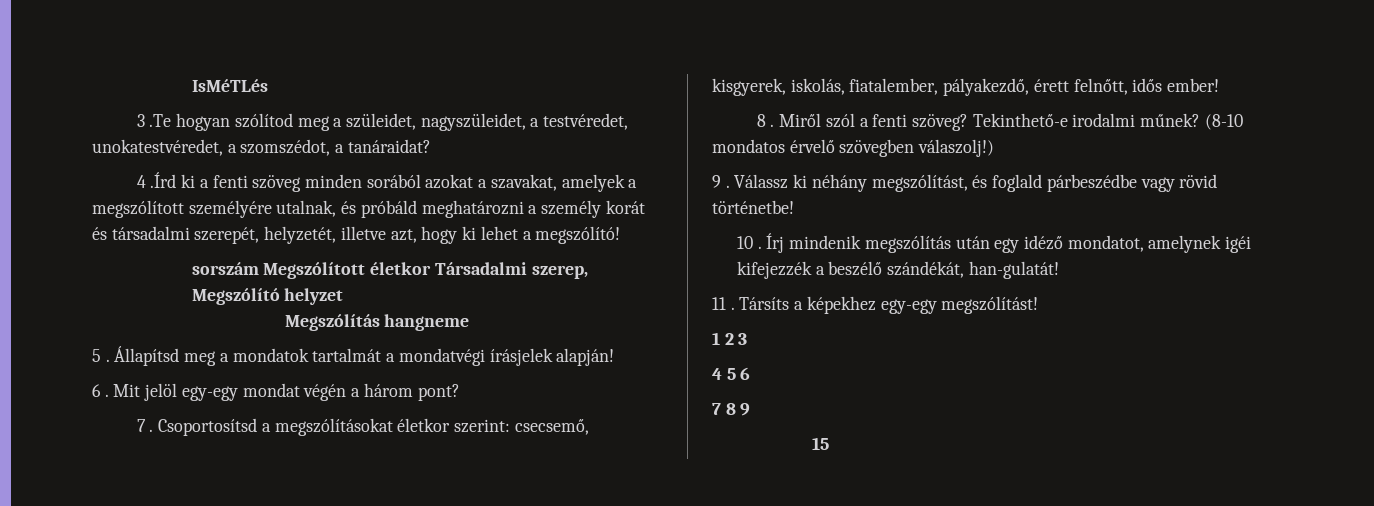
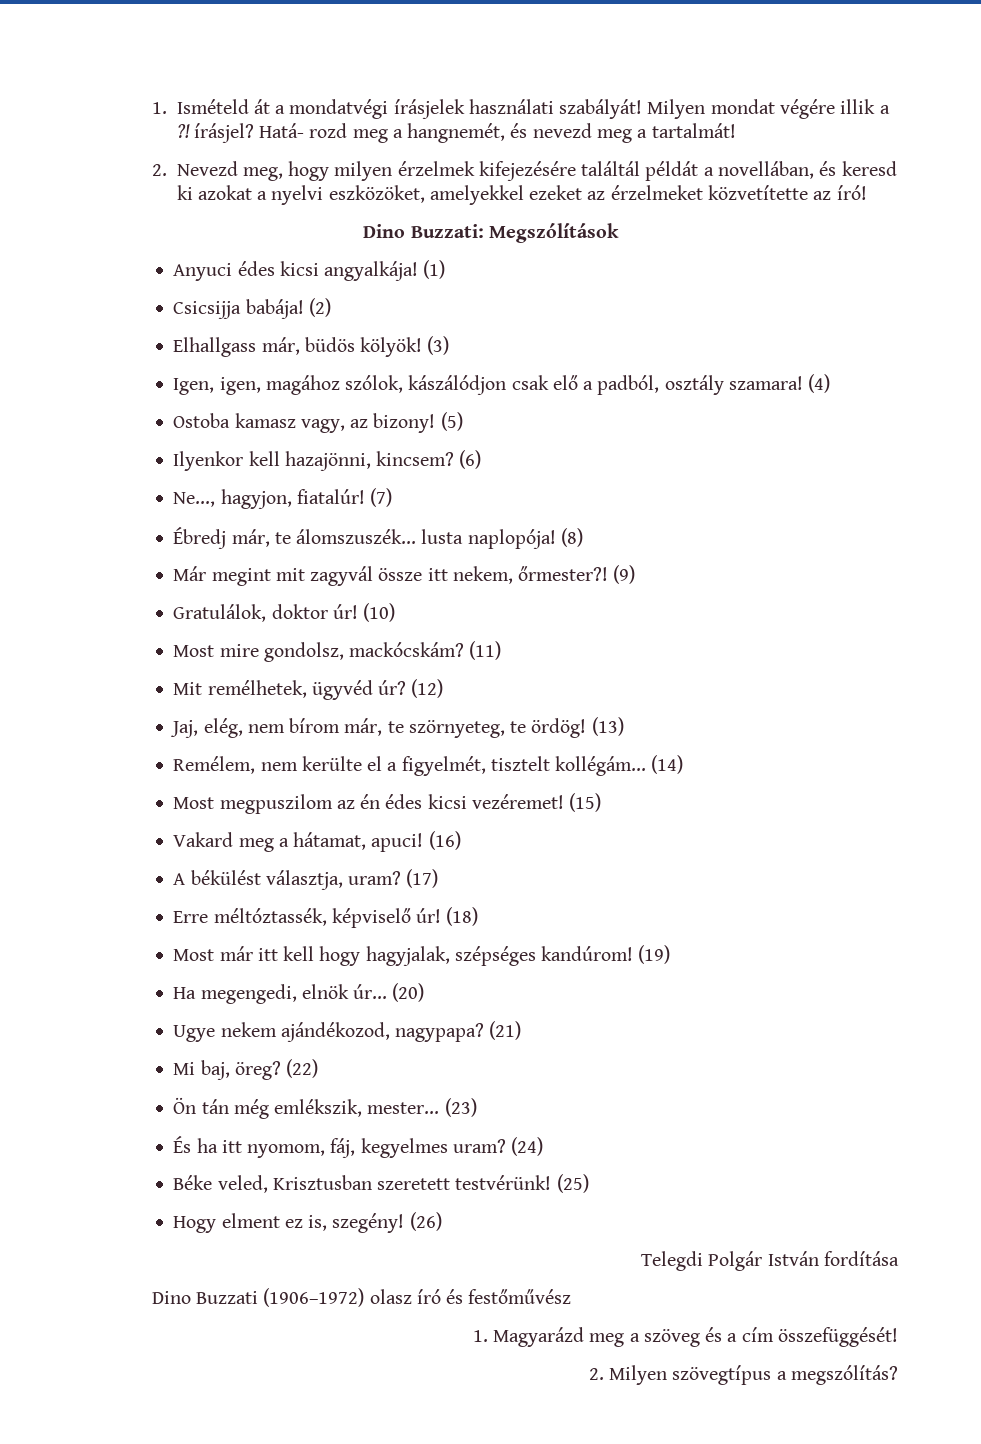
- IsMéTLés
- 3 .Te hogyan szólítod meg a szüleidet, nagyszüleidet, a testvéredet, unokatestvéredet, a szomszédot, a tanáraidat?
- 4 .Írd ki a fenti szöveg minden sorából azokat a szavakat, amelyek a megszólított személyére utalnak, és próbáld meghatározni a személy korát és társadalmi szerepét, helyzetét, illetve azt, hogy ki lehet a megszólító!
- sorszám Megszólított életkor Társadalmi szerep, Megszólító helyzet
- Megszólítás hangneme
- 5 . Állapítsd meg a mondatok tartalmát a mondatvégi írásjelek alapján!
- 6 . Mit jelöl egy-egy mondat végén a három pont?
- 7 . Csoportosítsd a megszólításokat életkor szerint: csecsemő, kisgyerek, iskolás, fiatalember, pályakezdő, érett felnőtt, idős ember!
- 8 . Miről szól a fenti szöveg? Tekinthető-e irodalmi műnek? (8-10 mondatos érvelő szövegben válaszolj!)
- 9 . Válassz ki néhány megszólítást, és foglald párbeszédbe vagy rövid történetbe!
- 10 . Írj mindenik megszólítás után egy idéző mondatot, amelynek igéi kifejezzék a beszélő szándékát, han-gulatát!
- 11 . Társíts a képekhez egy-egy megszólítást!
- 1 2 3
- 4 5 6
- 7 8 9
- 15
+ 1. Ismételd át a mondatvégi írásjelek használati szabályát! Milyen mondat végére illik a ?! írásjel? Hatá- rozd meg a hangnemét, és nevezd meg a tartalmát!
+ 2. Nevezd meg, hogy milyen érzelmek kifejezésére találtál példát a novellában, és keresd ki azokat a nyelvi eszközöket, amelyekkel ezeket az érzelmeket közvetítette az író!
+ Dino Buzzati: Megszólítások
+ Anyuci édes kicsi angyalkája! (1)
+ Csicsijja babája! (2)
+ Elhallgass már, büdös kölyök! (3)
+ Igen, igen, magához szólok, kászálódjon csak elő a padból, osztály szamara! (4)
+ Ostoba kamasz vagy, az bizony! (5)
+ Ilyenkor kell hazajönni, kincsem? (6)
+ Ne..., hagyjon, fiatalúr! (7)
+ Ébredj már, te álomszuszék... lusta naplopója! (8)
+ Már megint mit zagyvál össze itt nekem, őrmester?! (9)
+ Gratulálok, doktor úr! (10)
+ Most mire gondolsz, mackócskám? (11)
+ Mit remélhetek, ügyvéd úr? (12)
+ Jaj, elég, nem bírom már, te szörnyeteg, te ördög! (13)
+ Remélem, nem kerülte el a figyelmét, tisztelt kollégám... (14)
+ Most megpuszilom az én édes kicsi vezéremet! (15)
+ Vakard meg a hátamat, apuci! (16)
+ A békülést választja, uram? (17)
+ Erre méltóztassék, képviselő úr! (18)
+ Most már itt kell hogy hagyjalak, szépséges kandúrom! (19)
+ Ha megengedi, elnök úr... (20)
+ Ugye nekem ajándékozod, nagypapa? (21)
+ Mi baj, öreg? (22)
+ Ön tán még emlékszik, mester... (23)
+ És ha itt nyomom, fáj, kegyelmes uram? (24)
+ Béke veled, Krisztusban szeretett testvérünk! (25)
+ Hogy elment ez is, szegény! (26)
+ Telegdi Polgár István fordítása
+ Dino Buzzati (1906–1972) olasz író és festőművész
+ 1. Magyarázd meg a szöveg és a cím összefüggését!
+ 2. Milyen szövegtípus a megszólítás?

